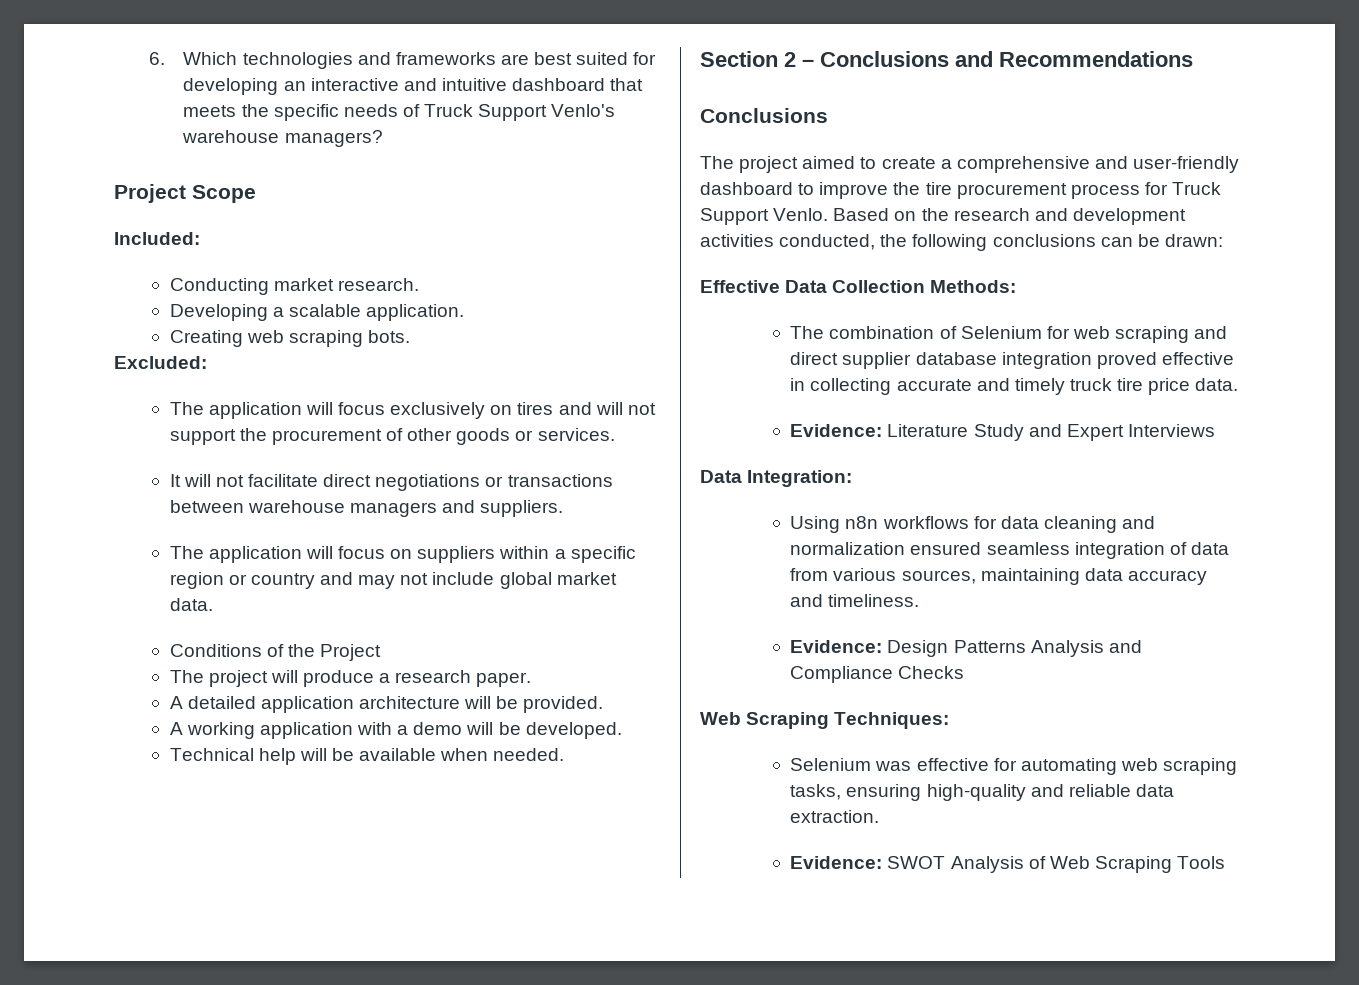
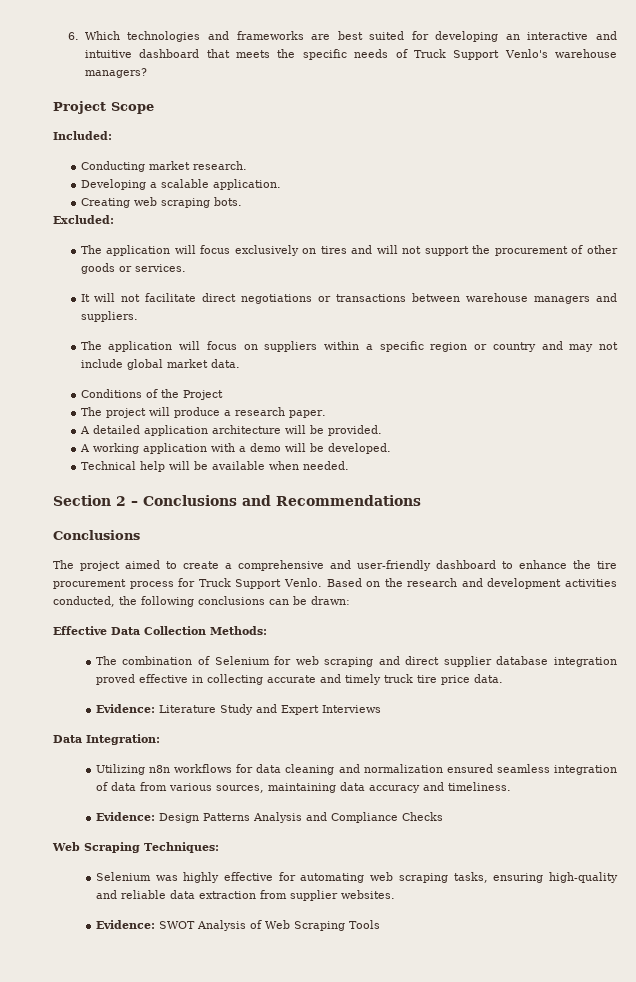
- The project aimed to create a comprehensive and user-friendly dashboard to improve the tire procurement process for Truck Support Venlo.
+ The project aimed to create a comprehensive and user-friendly dashboard to enhance the tire procurement process for Truck Support Venlo.
- Using n8n workflows for data cleaning and normalization ensured seamless integration of data from various sources, maintaining data accuracy and timeliness.
+ Utilizing n8n workflows for data cleaning and normalization ensured seamless integration of data from various sources, maintaining data accuracy and timeliness.
- Selenium was effective for automating web scraping tasks, ensuring high-quality and reliable data extraction.
+ Selenium was highly effective for automating web scraping tasks, ensuring high-quality and reliable data extraction from supplier websites.

